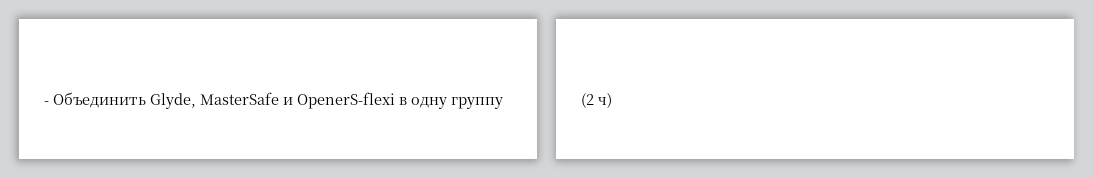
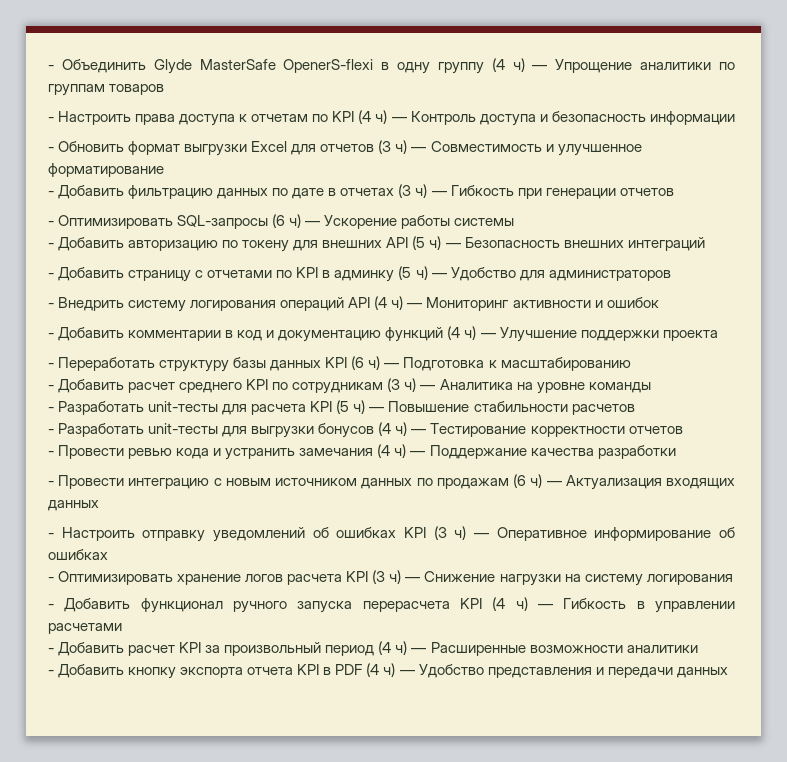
- - Объединить Glyde, MasterSafe и OpenerS-flexi в одну группу (2 ч)
+ - Объединить Glyde MasterSafe OpenerS-flexi в одну группу (4 ч) — Упрощение аналитики по группам товаров
+ - Настроить права доступа к отчетам по KPI (4 ч) — Контроль доступа и безопасность информации
+ - Обновить формат выгрузки Excel для отчетов (3 ч) — Совместимость и улучшенное форматирование
+ - Добавить фильтрацию данных по дате в отчетах (3 ч) — Гибкость при генерации отчетов
+ - Оптимизировать SQL-запросы (6 ч) — Ускорение работы системы
+ - Добавить авторизацию по токену для внешних API (5 ч) — Безопасность внешних интеграций
+ - Добавить страницу с отчетами по KPI в админку (5 ч) — Удобство для администраторов
+ - Внедрить систему логирования операций API (4 ч) — Мониторинг активности и ошибок
+ - Добавить комментарии в код и документацию функций (4 ч) — Улучшение поддержки проекта
+ - Переработать структуру базы данных KPI (6 ч) — Подготовка к масштабированию
+ - Добавить расчет среднего KPI по сотрудникам (3 ч) — Аналитика на уровне команды
+ - Разработать unit-тесты для расчета KPI (5 ч) — Повышение стабильности расчетов
+ - Разработать unit-тесты для выгрузки бонусов (4 ч) — Тестирование корректности отчетов
+ - Провести ревью кода и устранить замечания (4 ч) — Поддержание качества разработки
+ - Провести интеграцию с новым источником данных по продажам (6 ч) — Актуализация входящих данных
+ - Настроить отправку уведомлений об ошибках KPI (3 ч) — Оперативное информирование об ошибках
+ - Оптимизировать хранение логов расчета KPI (3 ч) — Снижение нагрузки на систему логирования
+ - Добавить функционал ручного запуска перерасчета KPI (4 ч) — Гибкость в управлении расчетами
+ - Добавить расчет KPI за произвольный период (4 ч) — Расширенные возможности аналитики
+ - Добавить кнопку экспорта отчета KPI в PDF (4 ч) — Удобство представления и передачи данных

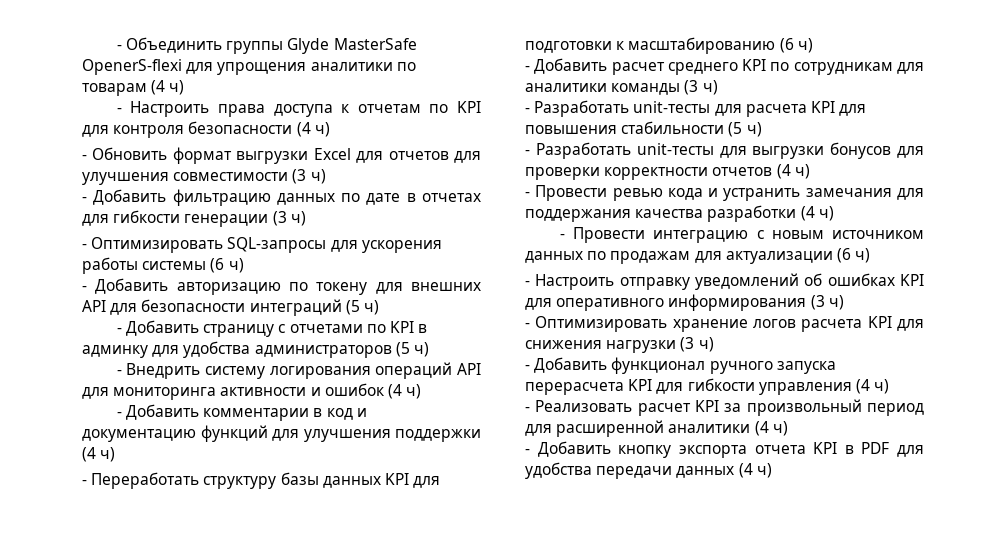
- - Объединить Glyde MasterSafe OpenerS-flexi в одну группу (4 ч) — Упрощение аналитики по группам товаров
+ - Объединить группы Glyde MasterSafe OpenerS-flexi для упрощения аналитики по товарам (4 ч)
- - Настроить права доступа к отчетам по KPI (4 ч) — Контроль доступа и безопасность информации
+ - Настроить права доступа к отчетам по KPI для контроля безопасности (4 ч)
- - Обновить формат выгрузки Excel для отчетов (3 ч) — Совместимость и улучшенное форматирование
+ - Обновить формат выгрузки Excel для отчетов для улучшения совместимости (3 ч)
- - Добавить фильтрацию данных по дате в отчетах (3 ч) — Гибкость при генерации отчетов
- - Оптимизировать SQL-запросы (6 ч) — Ускорение работы системы
+ - Добавить фильтрацию данных по дате в отчетах для гибкости генерации (3 ч)
+ - Оптимизировать SQL-запросы для ускорения работы системы (6 ч)
- - Добавить авторизацию по токену для внешних API (5 ч) — Безопасность внешних интеграций
+ - Добавить авторизацию по токену для внешних API для безопасности интеграций (5 ч)
- - Добавить страницу с отчетами по KPI в админку (5 ч) — Удобство для администраторов
+ - Добавить страницу с отчетами по KPI в админку для удобства администраторов (5 ч)
- - Внедрить систему логирования операций API (4 ч) — Мониторинг активности и ошибок
+ - Внедрить систему логирования операций API для мониторинга активности и ошибок (4 ч)
- - Добавить комментарии в код и документацию функций (4 ч) — Улучшение поддержки проекта
+ - Добавить комментарии в код и документацию функций для улучшения поддержки (4 ч)
- - Переработать структуру базы данных KPI (6 ч) — Подготовка к масштабированию
+ - Переработать структуру базы данных KPI для подготовки к масштабированию (6 ч)
- - Добавить расчет среднего KPI по сотрудникам (3 ч) — Аналитика на уровне команды
+ - Добавить расчет среднего KPI по сотрудникам для аналитики команды (3 ч)
- - Разработать unit-тесты для расчета KPI (5 ч) — Повышение стабильности расчетов
+ - Разработать unit-тесты для расчета KPI для повышения стабильности (5 ч)
- - Разработать unit-тесты для выгрузки бонусов (4 ч) — Тестирование корректности отчетов
+ - Разработать unit-тесты для выгрузки бонусов для проверки корректности отчетов (4 ч)
- - Провести ревью кода и устранить замечания (4 ч) — Поддержание качества разработки
+ - Провести ревью кода и устранить замечания для поддержания качества разработки (4 ч)
- - Провести интеграцию с новым источником данных по продажам (6 ч) — Актуализация входящих данных
+ - Провести интеграцию с новым источником данных по продажам для актуализации (6 ч)
- - Настроить отправку уведомлений об ошибках KPI (3 ч) — Оперативное информирование об ошибках
+ - Настроить отправку уведомлений об ошибках KPI для оперативного информирования (3 ч)
- - Оптимизировать хранение логов расчета KPI (3 ч) — Снижение нагрузки на систему логирования
+ - Оптимизировать хранение логов расчета KPI для снижения нагрузки (3 ч)
- - Добавить функционал ручного запуска перерасчета KPI (4 ч) — Гибкость в управлении расчетами
- - Добавить расчет KPI за произвольный период (4 ч) — Расширенные возможности аналитики
+ - Добавить функционал ручного запуска перерасчета KPI для гибкости управления (4 ч)
+ - Реализовать расчет KPI за произвольный период для расширенной аналитики (4 ч)
- - Добавить кнопку экспорта отчета KPI в PDF (4 ч) — Удобство представления и передачи данных
+ - Добавить кнопку экспорта отчета KPI в PDF для удобства передачи данных (4 ч)

